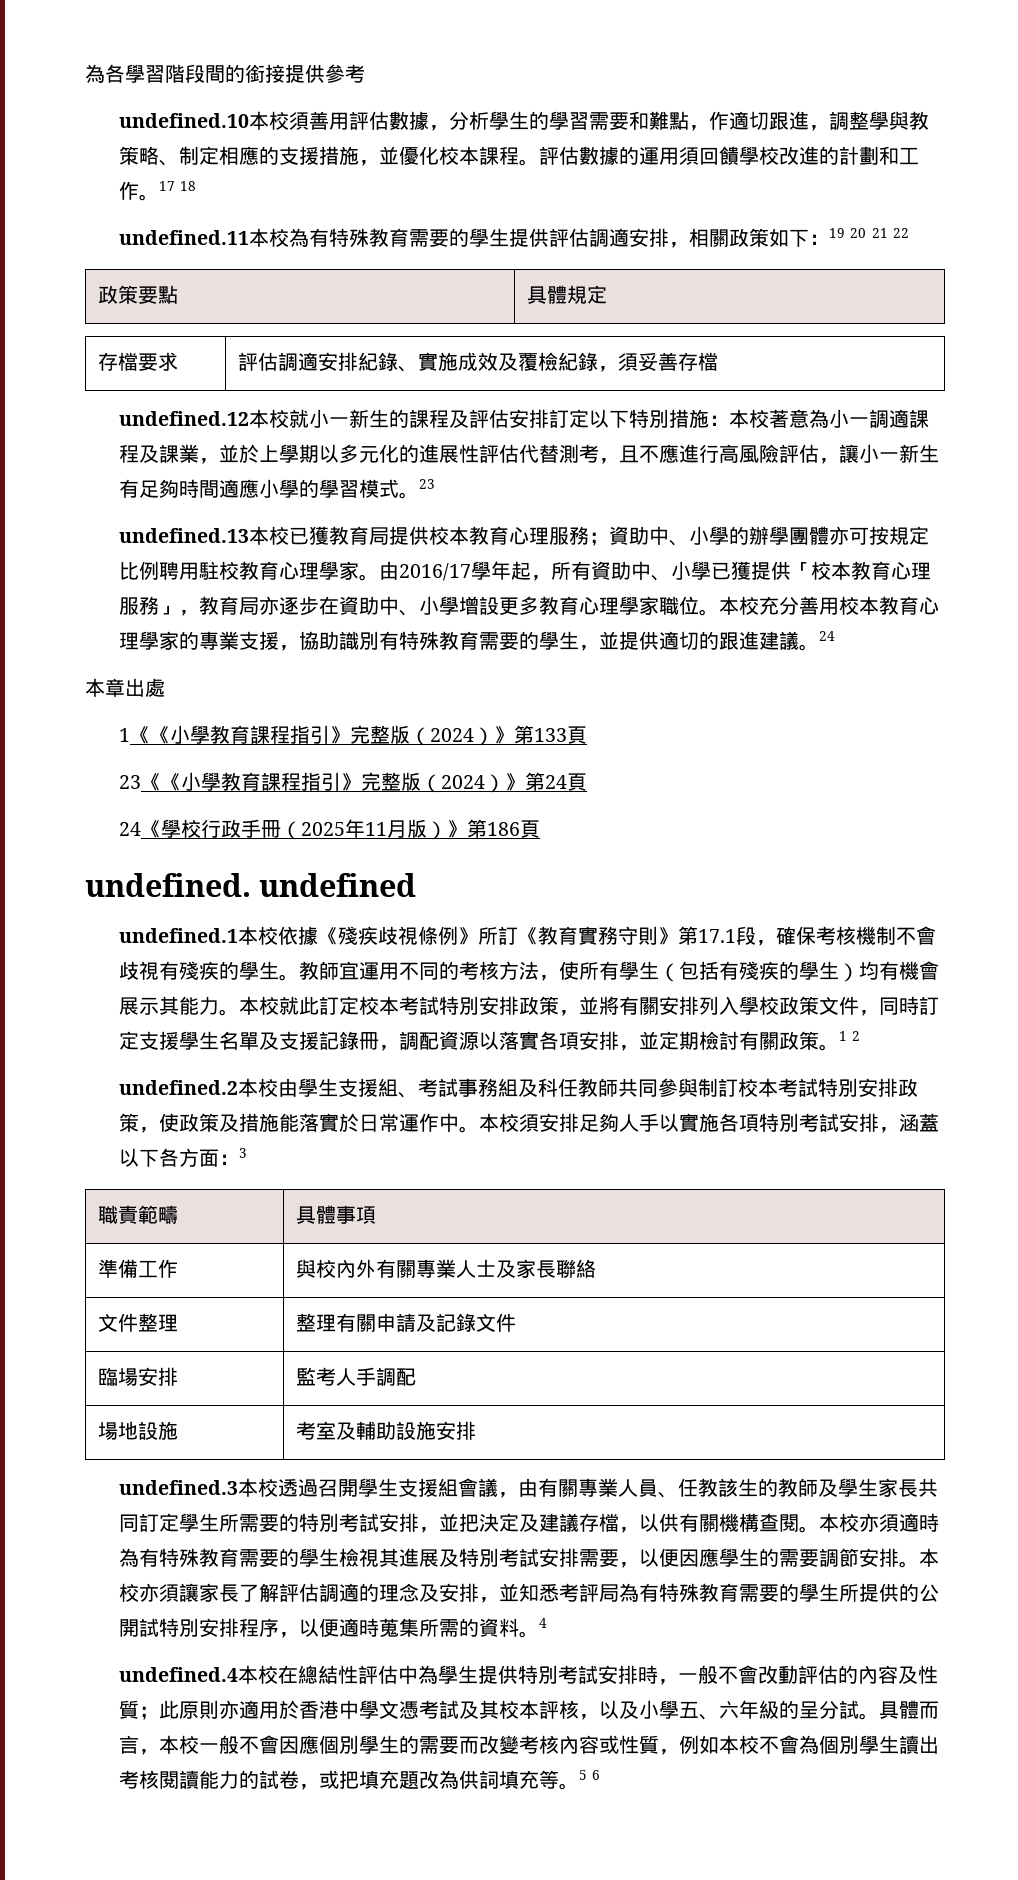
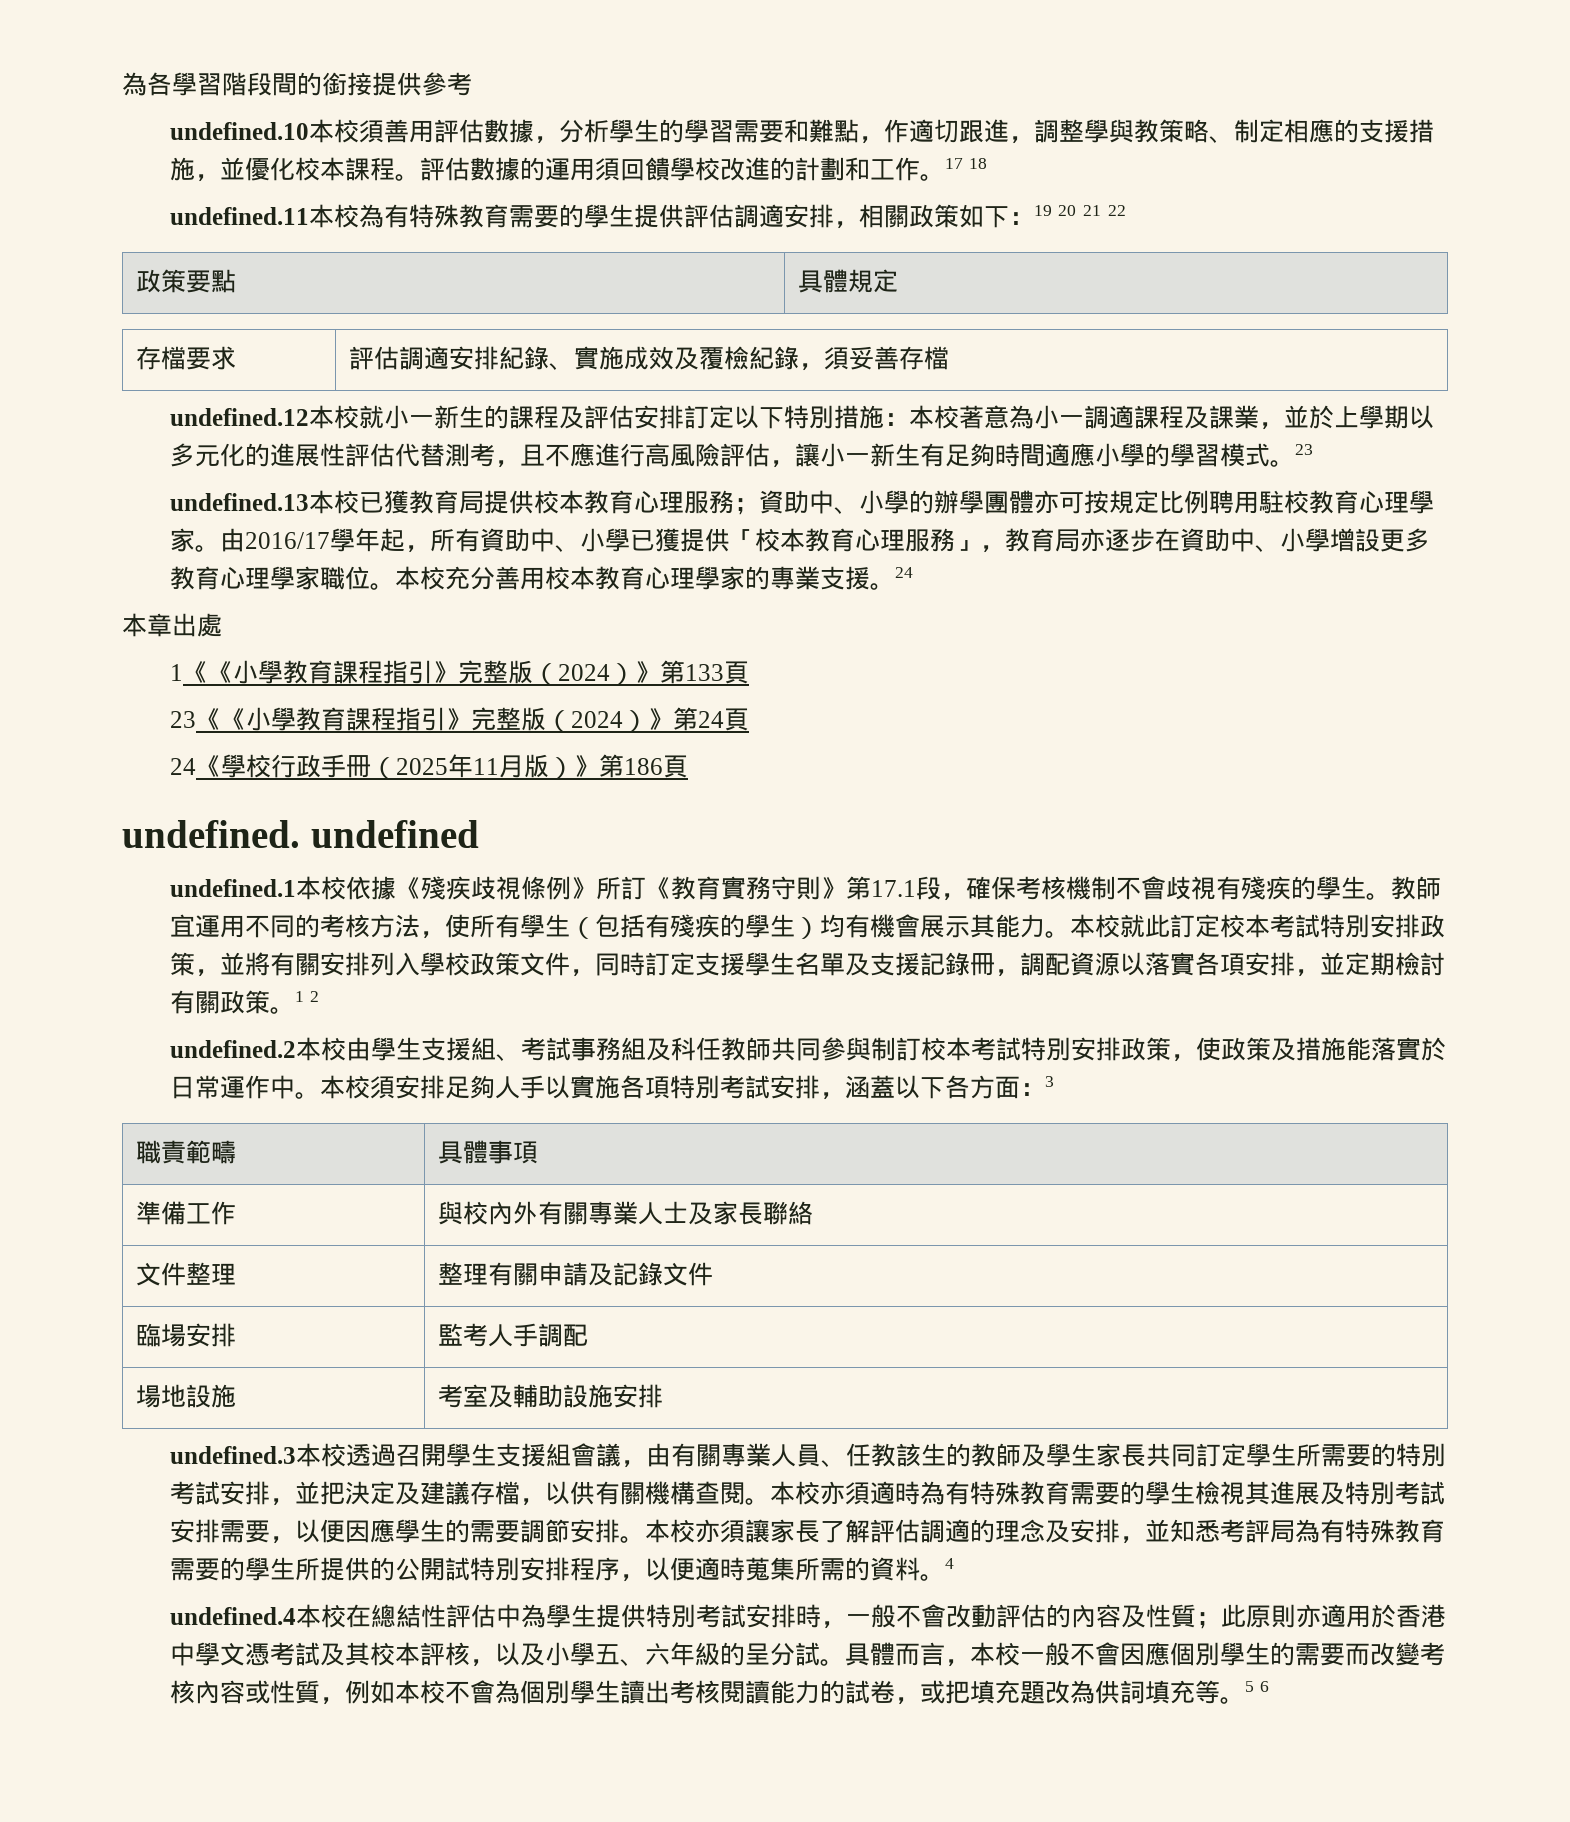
- 本校充分善用校本教育心理學家的專業支援，協助識別有特殊教育需要的學生，並提供適切的跟進建議。
+ 本校充分善用校本教育心理學家的專業支援。

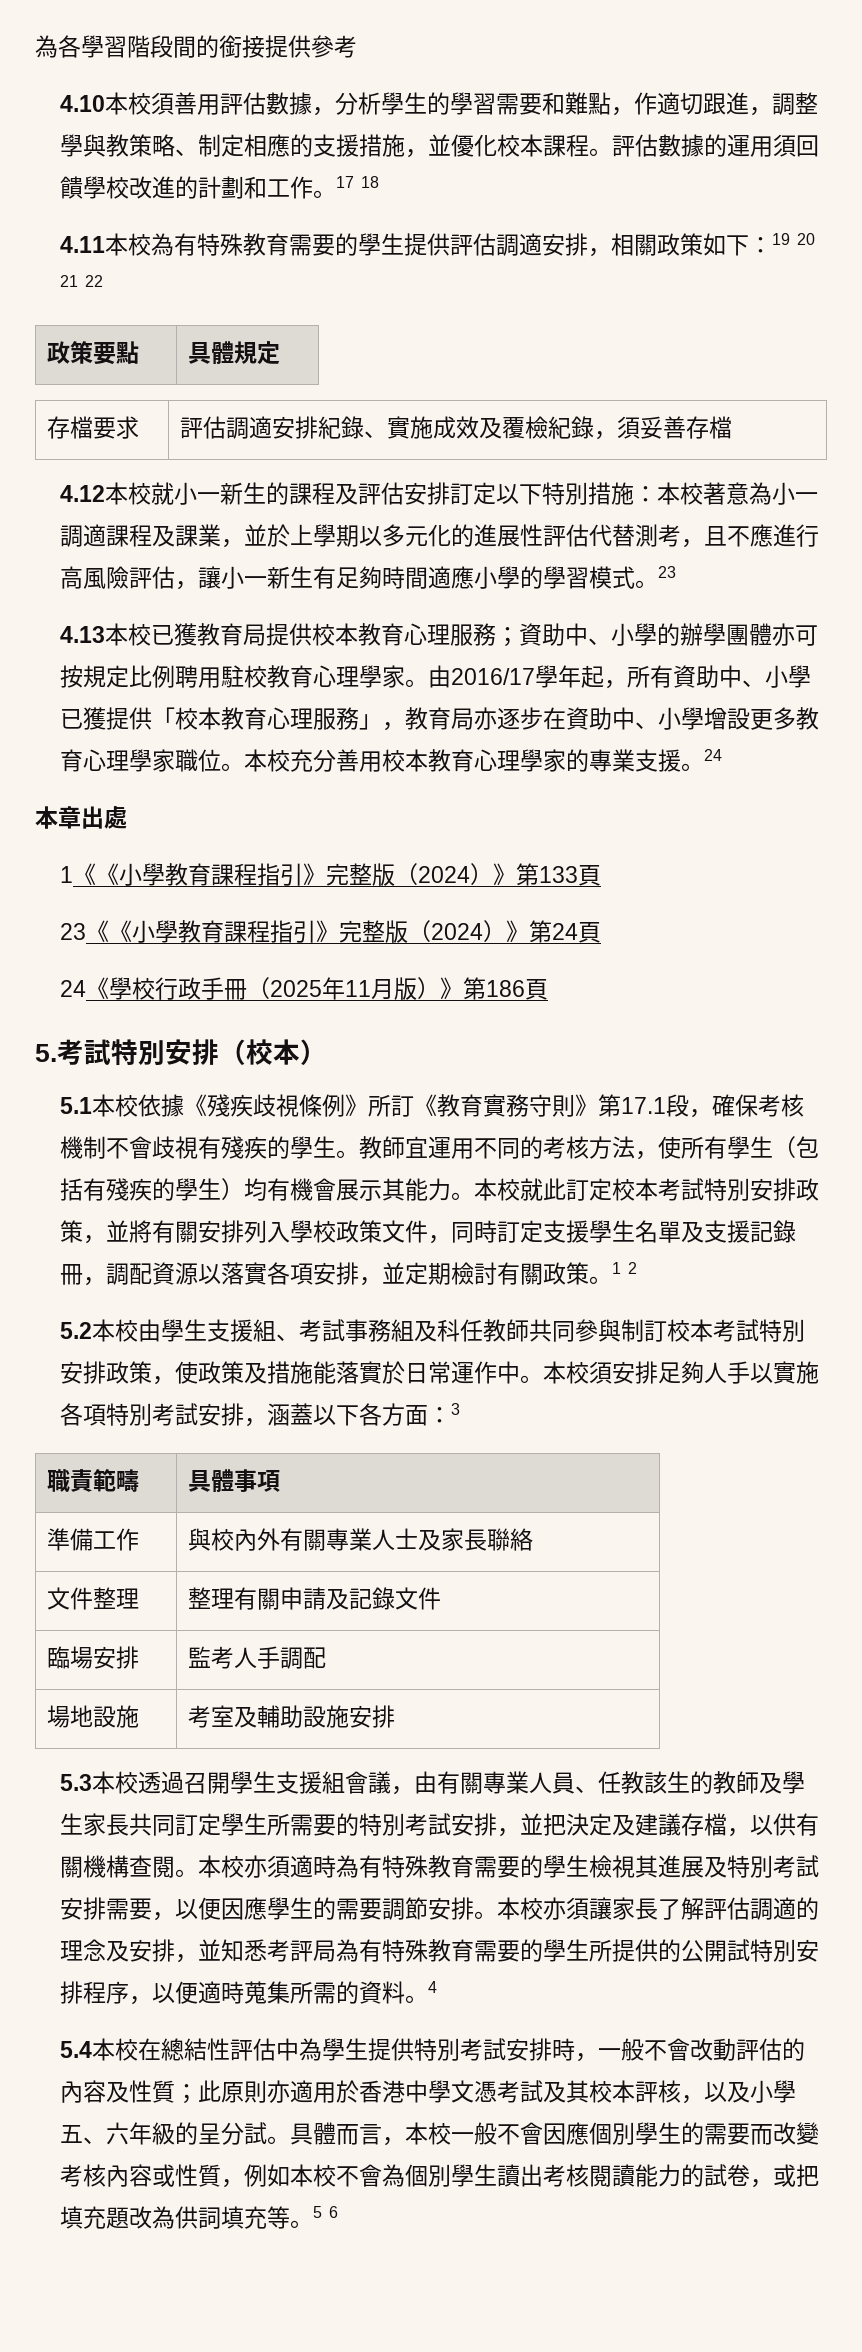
- undefined.10本校須善用評估數據，分析學生的學習需要和難點，作適切跟進，調整學與教策略、制定相應的支援措施，並優化校本課程。
+ 4.10本校須善用評估數據，分析學生的學習需要和難點，作適切跟進，調整學與教策略、制定相應的支援措施，並優化校本課程。
- undefined.11本校為有特殊教育需要的學生提供評估調適安排，相關政策如下：19 20 21 22
+ 4.11本校為有特殊教育需要的學生提供評估調適安排，相關政策如下：19 20 21 22
- undefined.12本校就小一新生的課程及評估安排訂定以下特別措施：本校著意為小一調適課程及課業，並於上學期以多元化的進展性評估代替測考，且不應進行高風險評估，讓小一新生有足夠時間適應小學的學習模式。
+ 4.12本校就小一新生的課程及評估安排訂定以下特別措施：本校著意為小一調適課程及課業，並於上學期以多元化的進展性評估代替測考，且不應進行高風險評估，讓小一新生有足夠時間適應小學的學習模式。
- undefined.13本校已獲教育局提供校本教育心理服務；資助中、小學的辦學團體亦可按規定比例聘用駐校教育心理學家。
+ 4.13本校已獲教育局提供校本教育心理服務；資助中、小學的辦學團體亦可按規定比例聘用駐校教育心理學家。
- undefined. undefined
- undefined.1本校依據《殘疾歧視條例》所訂《教育實務守則》第17.1段，確保考核機制不會歧視有殘疾的學生。
+ 5.考試特別安排（校本）
+ 5.1本校依據《殘疾歧視條例》所訂《教育實務守則》第17.1段，確保考核機制不會歧視有殘疾的學生。
- undefined.2本校由學生支援組、考試事務組及科任教師共同參與制訂校本考試特別安排政策，使政策及措施能落實於日常運作中。
+ 5.2本校由學生支援組、考試事務組及科任教師共同參與制訂校本考試特別安排政策，使政策及措施能落實於日常運作中。
- undefined.3本校透過召開學生支援組會議，由有關專業人員、任教該生的教師及學生家長共同訂定學生所需要的特別考試安排，並把決定及建議存檔，以供有關機構查閱。
+ 5.3本校透過召開學生支援組會議，由有關專業人員、任教該生的教師及學生家長共同訂定學生所需要的特別考試安排，並把決定及建議存檔，以供有關機構查閱。
- undefined.4本校在總結性評估中為學生提供特別考試安排時，一般不會改動評估的內容及性質；此原則亦適用於香港中學文憑考試及其校本評核，以及小學五、六年級的呈分試。
+ 5.4本校在總結性評估中為學生提供特別考試安排時，一般不會改動評估的內容及性質；此原則亦適用於香港中學文憑考試及其校本評核，以及小學五、六年級的呈分試。

